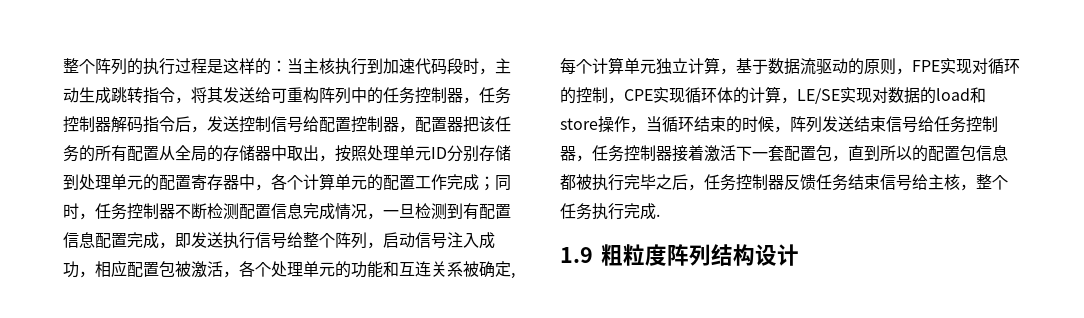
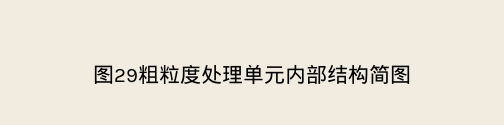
- 整个阵列的执行过程是这样的：当主核执行到加速代码段时，主动生成跳转指令，将其发送给可重构阵列中的任务控制器，任务控制器解码指令后，发送控制信号给配置控制器，配置器把该任务的所有配置从全局的存储器中取出，按照处理单元ID分别存储到处理单元的配置寄存器中，各个计算单元的配置工作完成；同时，任务控制器不断检测配置信息完成情况，一旦检测到有配置信息配置完成，即发送执行信号给整个阵列，启动信号注入成功，相应配置包被激活，各个处理单元的功能和互连关系被确定,每个计算单元独立计算，基于数据流驱动的原则，FPE实现对循环的控制，CPE实现循环体的计算，LE/SE实现对数据的load和store操作，当循环结束的时候，阵列发送结束信号给任务控制器，任务控制器接着激活下一套配置包，直到所以的配置包信息都被执行完毕之后，任务控制器反馈任务结束信号给主核，整个任务执行完成.
- 1.9粗粒度阵列结构设计
+ 图29粗粒度处理单元内部结构简图

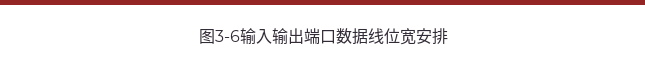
- 图29粗粒度处理单元内部结构简图
+ 图3-6输入输出端口数据线位宽安排

